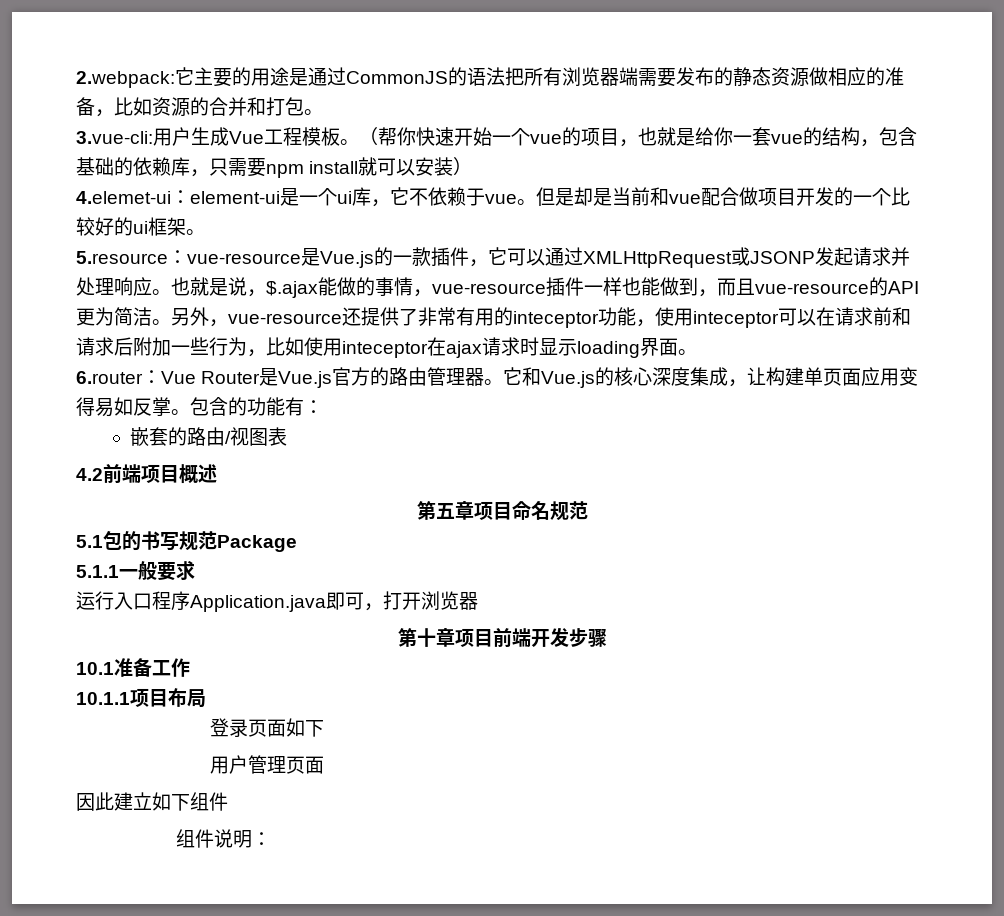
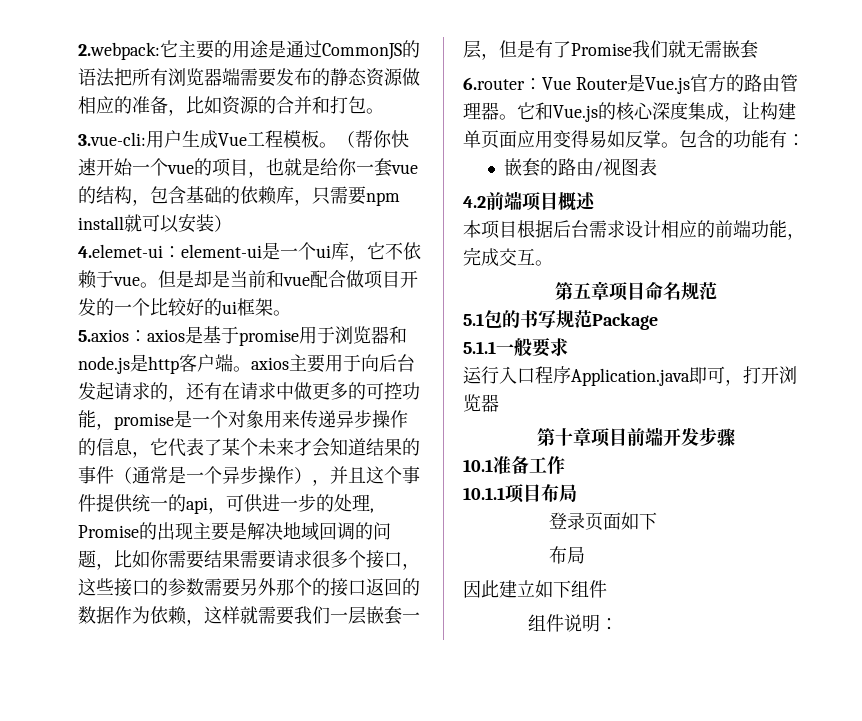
- 5.resource：vue-resource是Vue.js的一款插件，它可以通过XMLHttpRequest或JSONP发起请求并处理响应。也就是说，$.ajax能做的事情，vue-resource插件一样也能做到，而且vue-resource的API更为简洁。另外，vue-resource还提供了非常有用的inteceptor功能，使用inteceptor可以在请求前和请求后附加一些行为，比如使用inteceptor在ajax请求时显示loading界面。
+ 5.axios：axios是基于promise用于浏览器和node.js是http客户端。axios主要用于向后台发起请求的，还有在请求中做更多的可控功能，promise是一个对象用来传递异步操作的信息，它代表了某个未来才会知道结果的事件（通常是一个异步操作），并且这个事件提供统一的api，可供进一步的处理, Promise的出现主要是解决地域回调的问题，比如你需要结果需要请求很多个接口，这些接口的参数需要另外那个的接口返回的数据作为依赖，这样就需要我们一层嵌套一层，但是有了Promise我们就无需嵌套
+ 本项目根据后台需求设计相应的前端功能，完成交互。
  登录页面如下
- 用户管理页面
+ 布局

